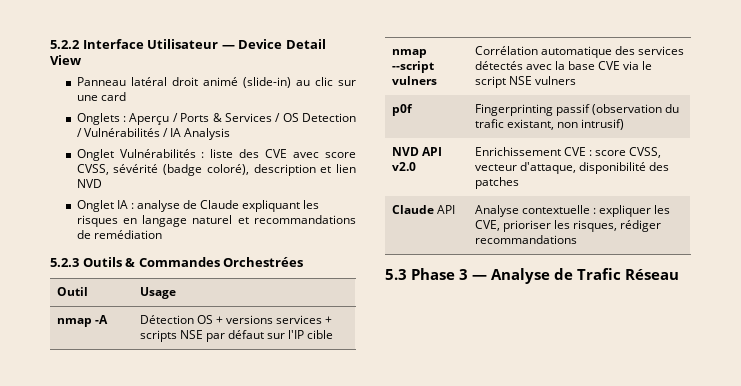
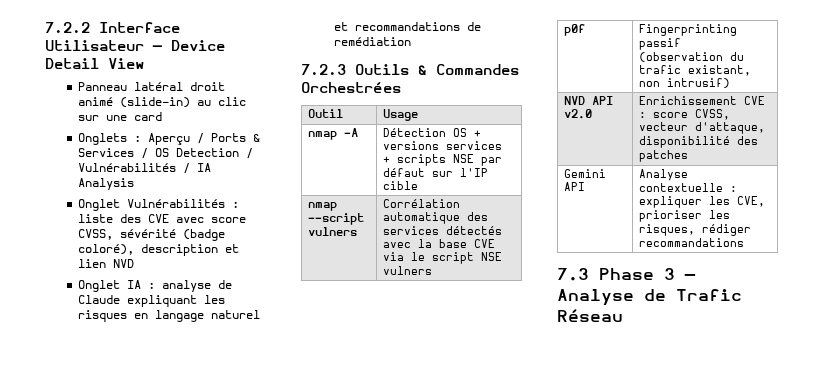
- 5.2.2 Interface Utilisateur — Device Detail View
+ 7.2.2 Interface Utilisateur — Device Detail View
- 5.2.3 Outils & Commandes Orchestrées
+ 7.2.3 Outils & Commandes Orchestrées
- Claude API | Analyse contextuelle : expliquer les CVE, prioriser les risques, rédiger recommandations
+ Gemini API | Analyse contextuelle : expliquer les CVE, prioriser les risques, rédiger recommandations
- 5.3 Phase 3 — Analyse de Trafic Réseau
+ 7.3 Phase 3 — Analyse de Trafic Réseau

